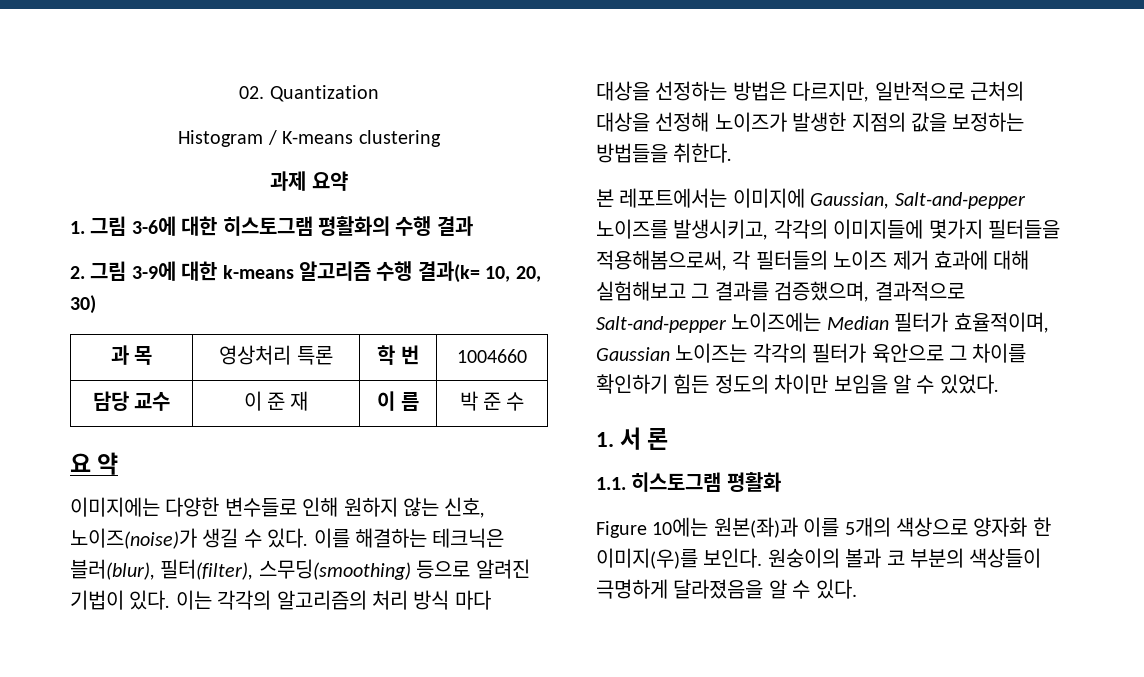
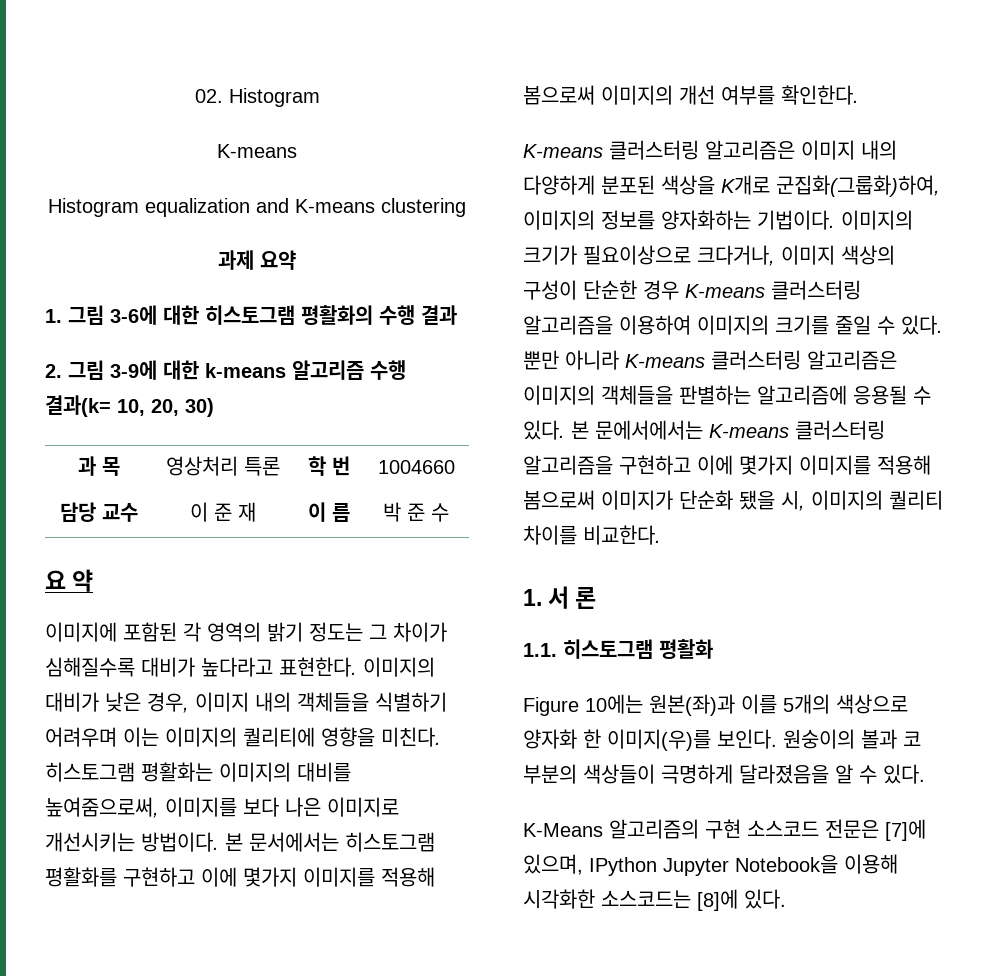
- 02. Quantization
- Histogram / K-means clustering
+ 02. Histogram
+ K-means
+ Histogram equalization and K-means clustering
- 이미지에는 다양한 변수들로 인해 원하지 않는 신호, 노이즈(noise)가 생길 수 있다. 이를 해결하는 테크닉은 블러(blur), 필터(filter), 스무딩(smoothing) 등으로 알려진 기법이 있다. 이는 각각의 알고리즘의 처리 방식 마다 대상을 선정하는 방법은 다르지만, 일반적으로 근처의 대상을 선정해 노이즈가 발생한 지점의 값을 보정하는 방법들을 취한다.
- 본 레포트에서는 이미지에 Gaussian, Salt-and-pepper 노이즈를 발생시키고, 각각의 이미지들에 몇가지 필터들을 적용해봄으로써, 각 필터들의 노이즈 제거 효과에 대해 실험해보고 그 결과를 검증했으며, 결과적으로 Salt-and-pepper 노이즈에는 Median 필터가 효율적이며, Gaussian 노이즈는 각각의 필터가 육안으로 그 차이를 확인하기 힘든 정도의 차이만 보임을 알 수 있었다.
+ 이미지에 포함된 각 영역의 밝기 정도는 그 차이가 심해질수록 대비가 높다라고 표현한다. 이미지의 대비가 낮은 경우, 이미지 내의 객체들을 식별하기 어려우며 이는 이미지의 퀄리티에 영향을 미친다. 히스토그램 평활화는 이미지의 대비를 높여줌으로써, 이미지를 보다 나은 이미지로 개선시키는 방법이다. 본 문서에서는 히스토그램 평활화를 구현하고 이에 몇가지 이미지를 적용해 봄으로써 이미지의 개선 여부를 확인한다.
+ K-means 클러스터링 알고리즘은 이미지 내의 다양하게 분포된 색상을 K개로 군집화(그룹화)하여, 이미지의 정보를 양자화하는 기법이다. 이미지의 크기가 필요이상으로 크다거나, 이미지 색상의 구성이 단순한 경우 K-means 클러스터링 알고리즘을 이용하여 이미지의 크기를 줄일 수 있다. 뿐만 아니라 K-means 클러스터링 알고리즘은 이미지의 객체들을 판별하는 알고리즘에 응용될 수 있다. 본 문에서에서는 K-means 클러스터링 알고리즘을 구현하고 이에 몇가지 이미지를 적용해 봄으로써 이미지가 단순화 됐을 시, 이미지의 퀄리티 차이를 비교한다.
+ K-Means 알고리즘의 구현 소스코드 전문은 [7]에 있으며, IPython Jupyter Notebook을 이용해 시각화한 소스코드는 [8]에 있다.

